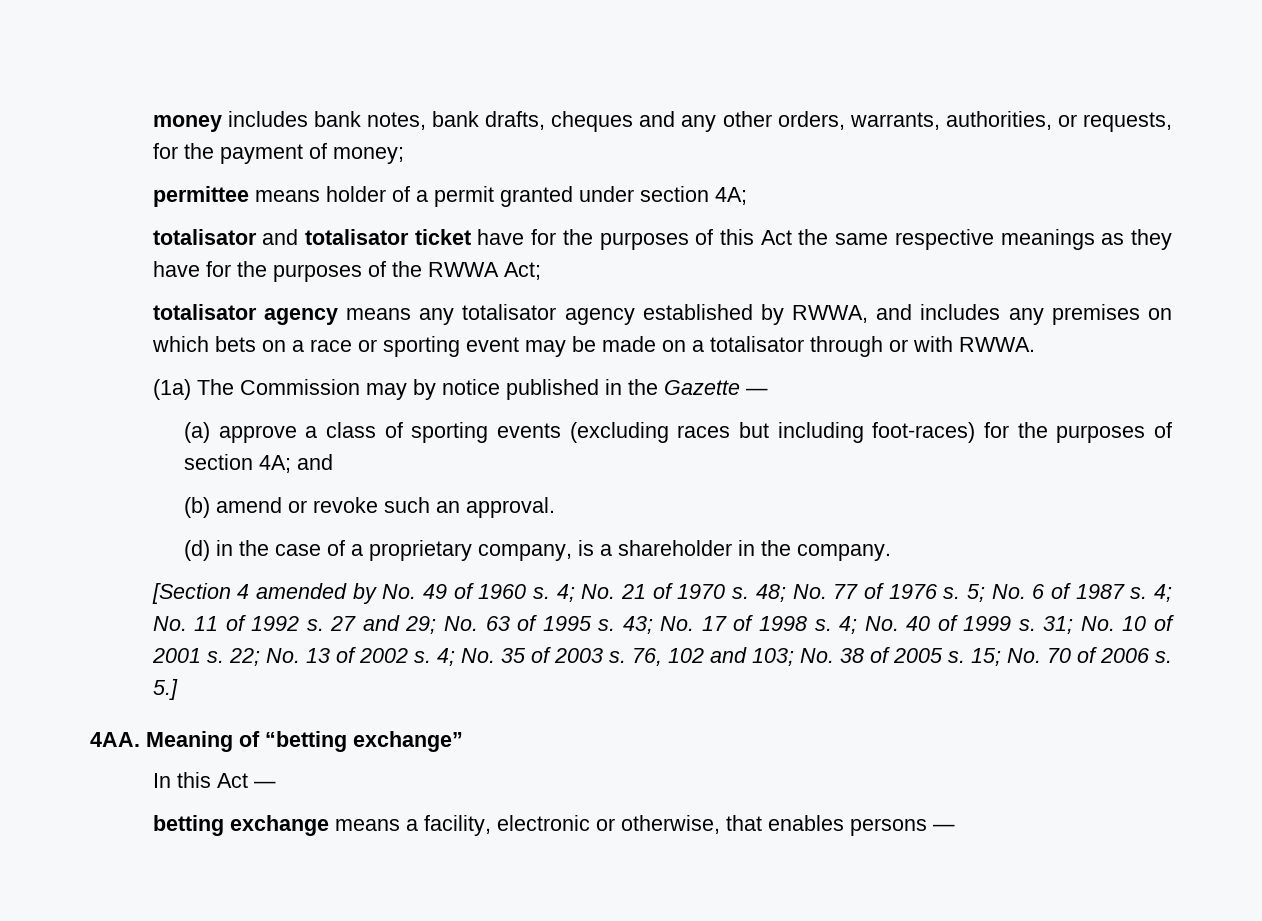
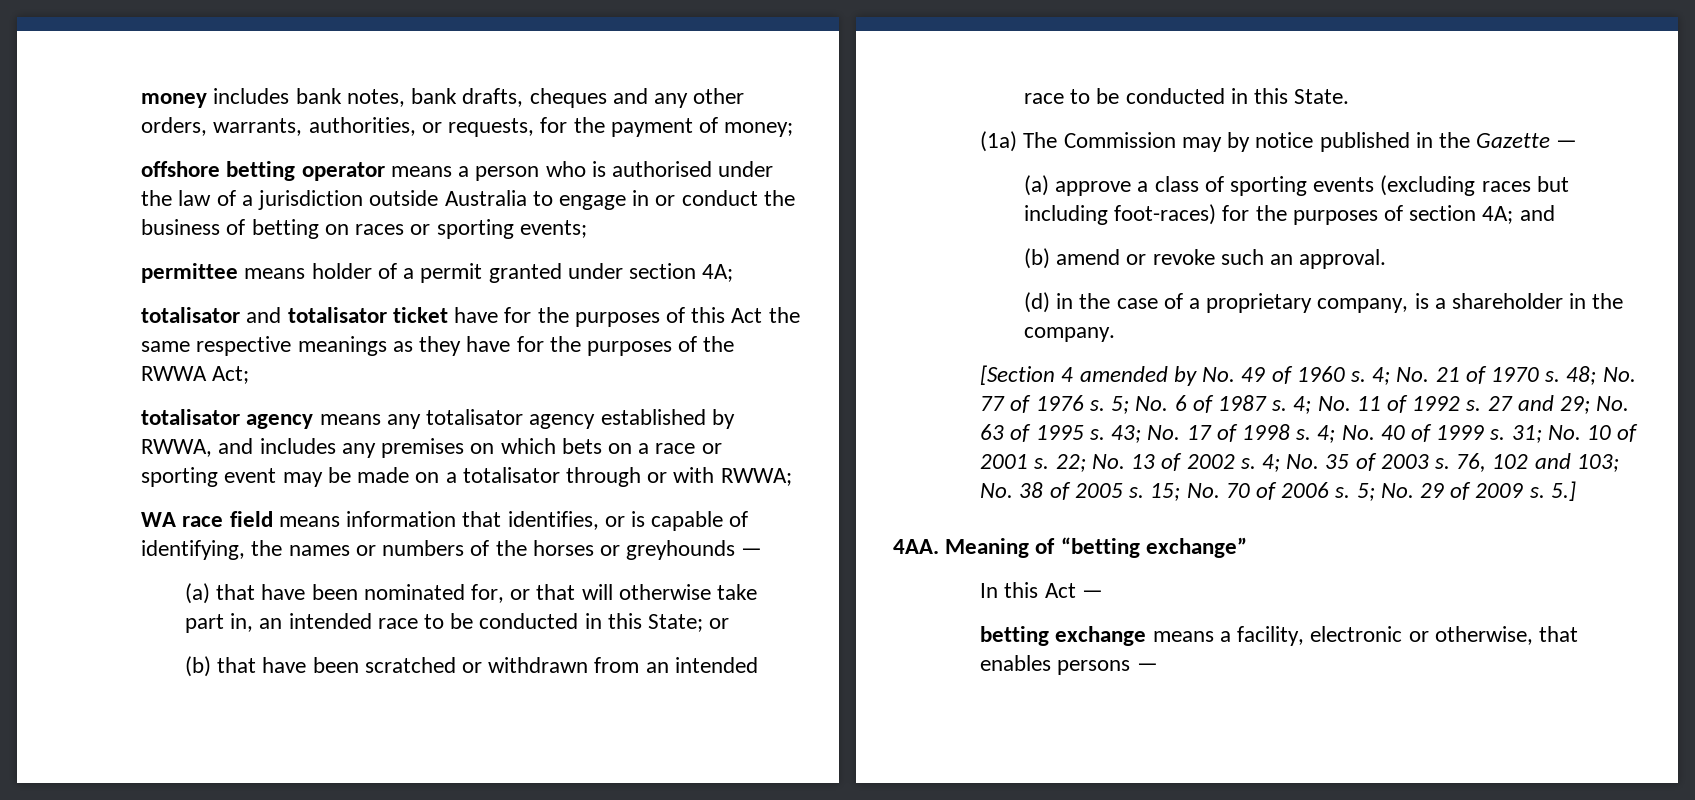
+ offshore betting operator means a person who is authorised under the law of a jurisdiction outside Australia to engage in or conduct the business of betting on races or sporting events;
- totalisator agency means any totalisator agency established by RWWA, and includes any premises on which bets on a race or sporting event may be made on a totalisator through or with RWWA.
+ totalisator agency means any totalisator agency established by RWWA, and includes any premises on which bets on a race or sporting event may be made on a totalisator through or with RWWA;
+ WA race field means information that identifies, or is capable of identifying, the names or numbers of the horses or greyhounds —
+ (a) that have been nominated for, or that will otherwise take part in, an intended race to be conducted in this State; or
+ (b) that have been scratched or withdrawn from an intended race to be conducted in this State.
+ 5; No. 29 of 2009 s.

